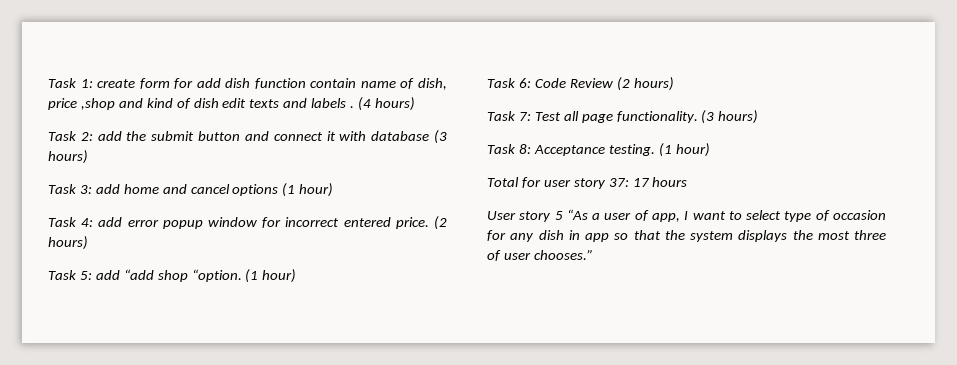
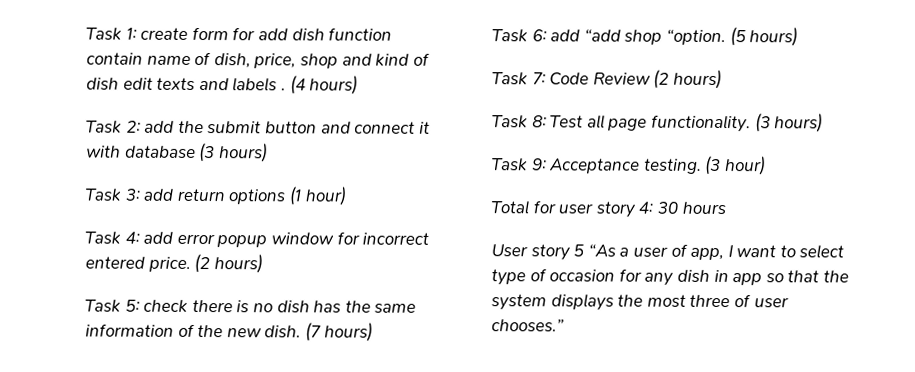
- Task 1: create form for add dish function contain name of dish, price ,shop and kind of dish edit texts and labels .
+ Task 1: create form for add dish function contain name of dish, price, shop and kind of dish edit texts and labels .
- Task 3: add home and cancel options (1 hour)
+ Task 3: add return options (1 hour)
- Task 5: add “add shop “option. (1 hour)
- Task 6: Code Review (2 hours)
+ Task 5: check there is no dish has the same information of the new dish. (7 hours)
+ Task 6: add “add shop “option. (5 hours)
+ Task 7: Code Review (2 hours)
- Task 7: Test all page functionality.
+ Task 8: Test all page functionality.
- Task 8: Acceptance testing. (1 hour)
+ Task 9: Acceptance testing. (3 hour)
- Total for user story 37: 17 hours
+ Total for user story 4: 30 hours

